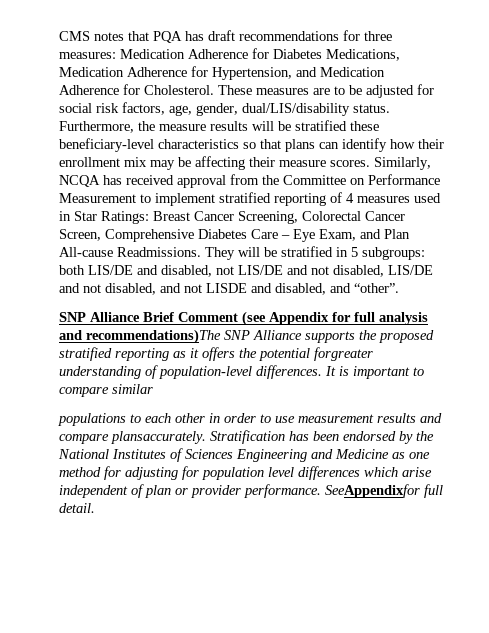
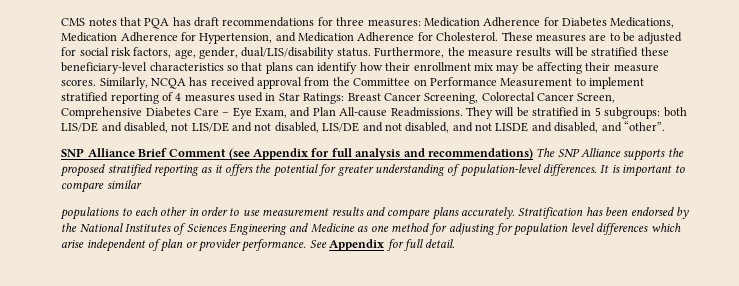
- SNP Alliance Brief Comment (see Appendix for full analysis and recommendations)The SNP Alliance supports the proposed stratified reporting as it offers the potential forgreater understanding of population-level differences.
+ SNP Alliance Brief Comment (see Appendix for full analysis and recommendations) The SNP Alliance supports the proposed stratified reporting as it offers the potential for greater understanding of population-level differences.
- populations to each other in order to use measurement results and compare plansaccurately.
+ populations to each other in order to use measurement results and compare plans accurately.
- SeeAppendixfor full detail.
+ See Appendix for full detail.

